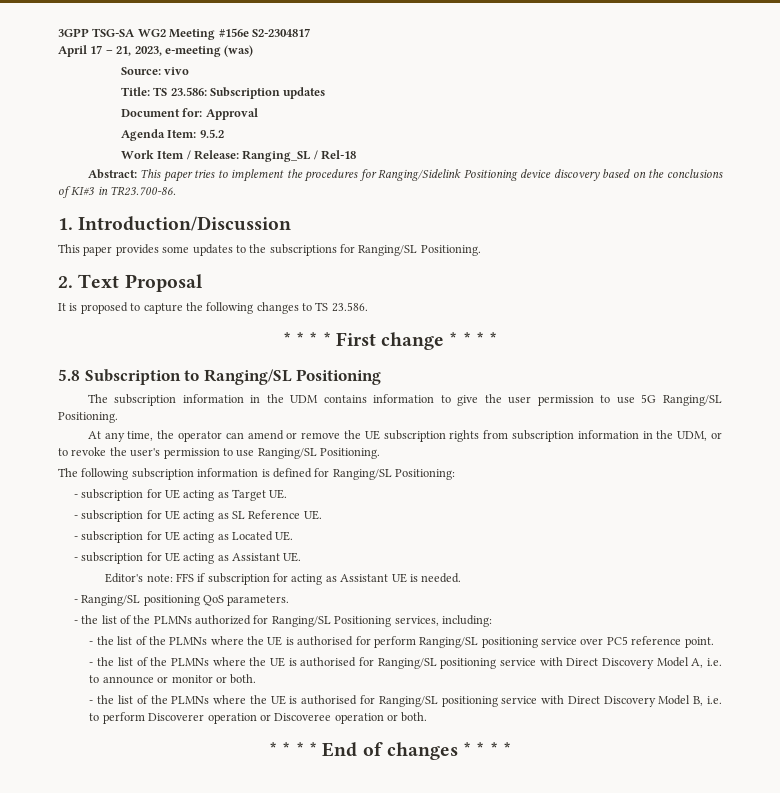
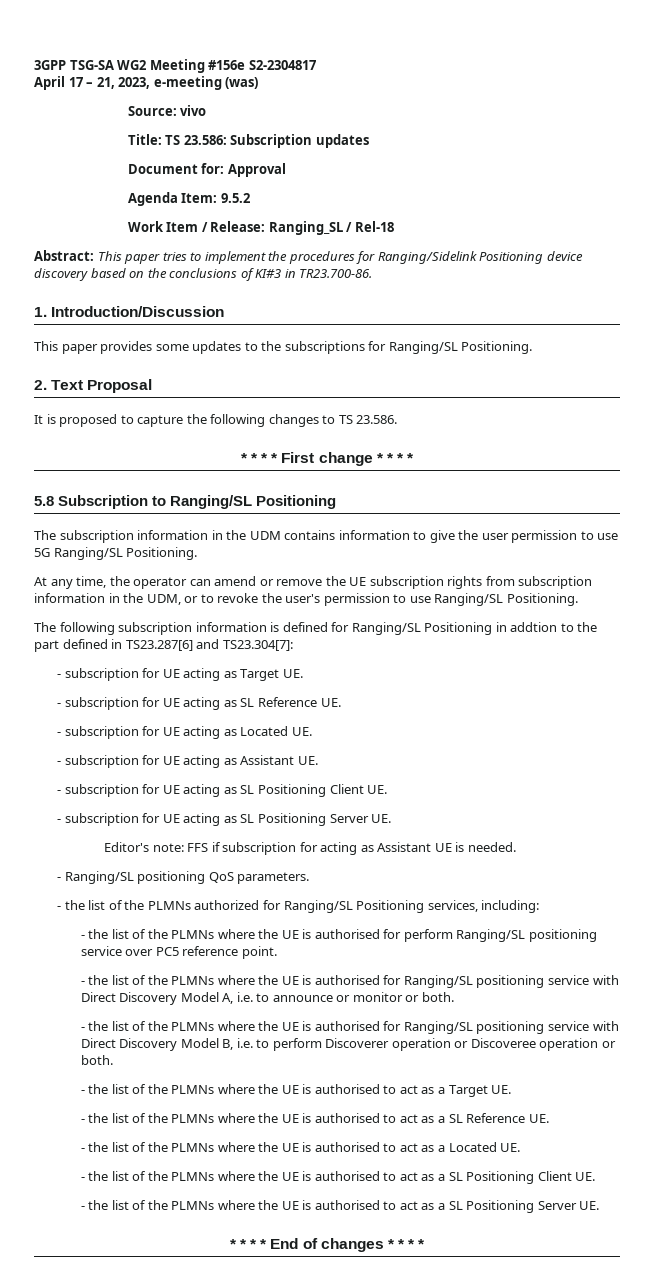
- The following subscription information is defined for Ranging/SL Positioning:
+ The following subscription information is defined for Ranging/SL Positioning in addtion to the part defined in TS23.287[6] and TS23.304[7]:
+ - subscription for UE acting as SL Positioning Client UE.
+ - subscription for UE acting as SL Positioning Server UE.
+ - the list of the PLMNs where the UE is authorised to act as a Target UE.
+ - the list of the PLMNs where the UE is authorised to act as a SL Reference UE.
+ - the list of the PLMNs where the UE is authorised to act as a Located UE.
+ - the list of the PLMNs where the UE is authorised to act as a SL Positioning Client UE.
+ - the list of the PLMNs where the UE is authorised to act as a SL Positioning Server UE.

